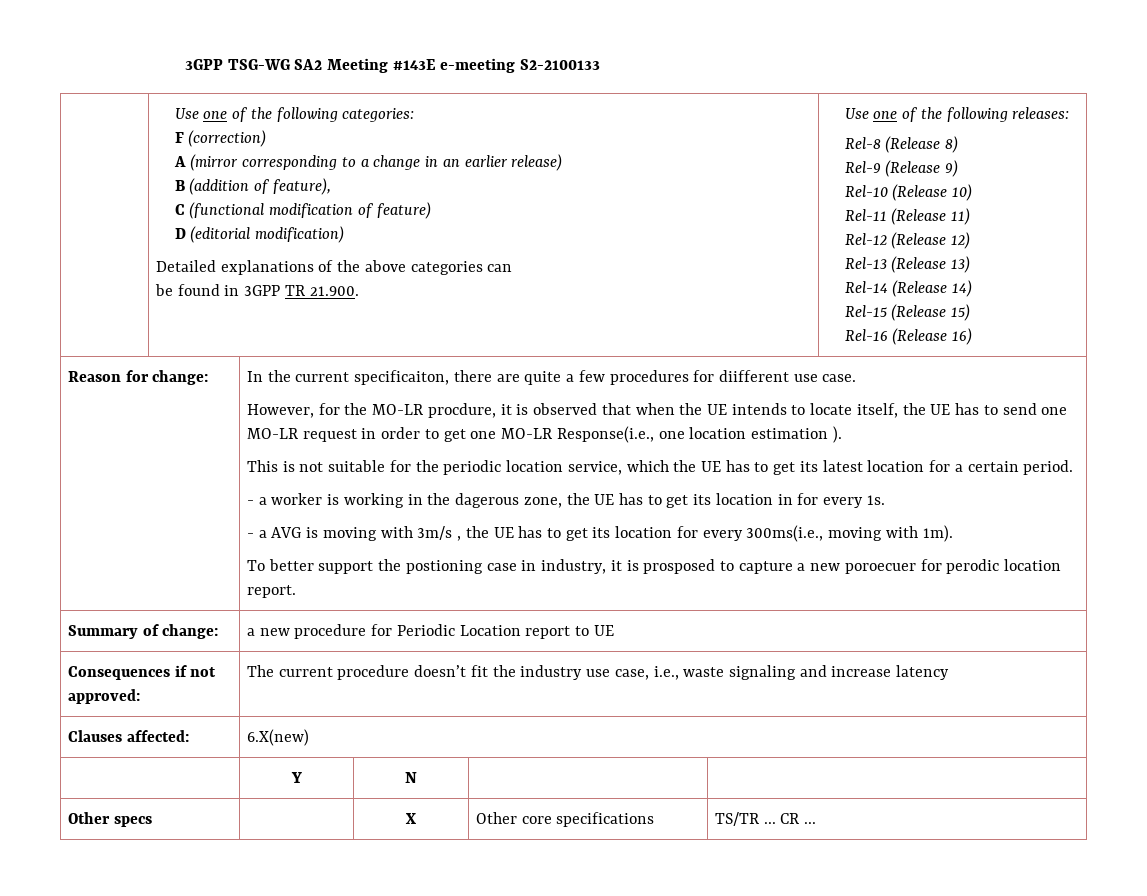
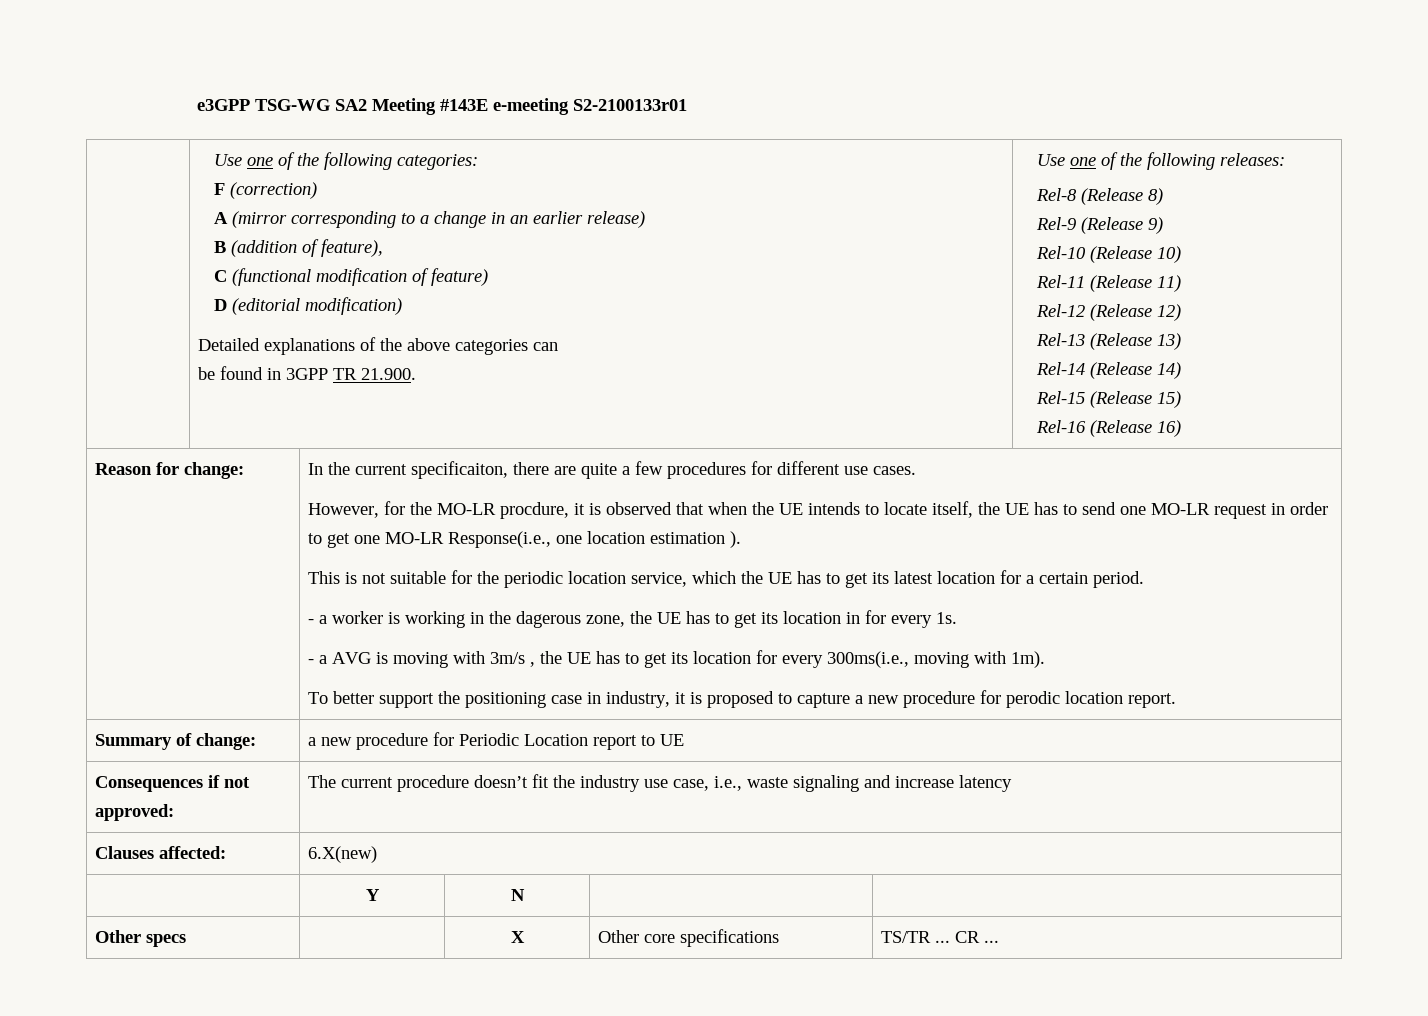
- 3GPP TSG-WG SA2 Meeting #143E e-meeting S2-2100133
+ e3GPP TSG-WG SA2 Meeting #143E e-meeting S2-2100133r01
- In the current specificaiton, there are quite a few procedures for diifferent use case.
+ In the current specificaiton, there are quite a few procedures for different use cases.
- To better support the postioning case in industry, it is prosposed to capture a new poroecuer for perodic location report.
+ To better support the positioning case in industry, it is proposed to capture a new procedure for perodic location report.

